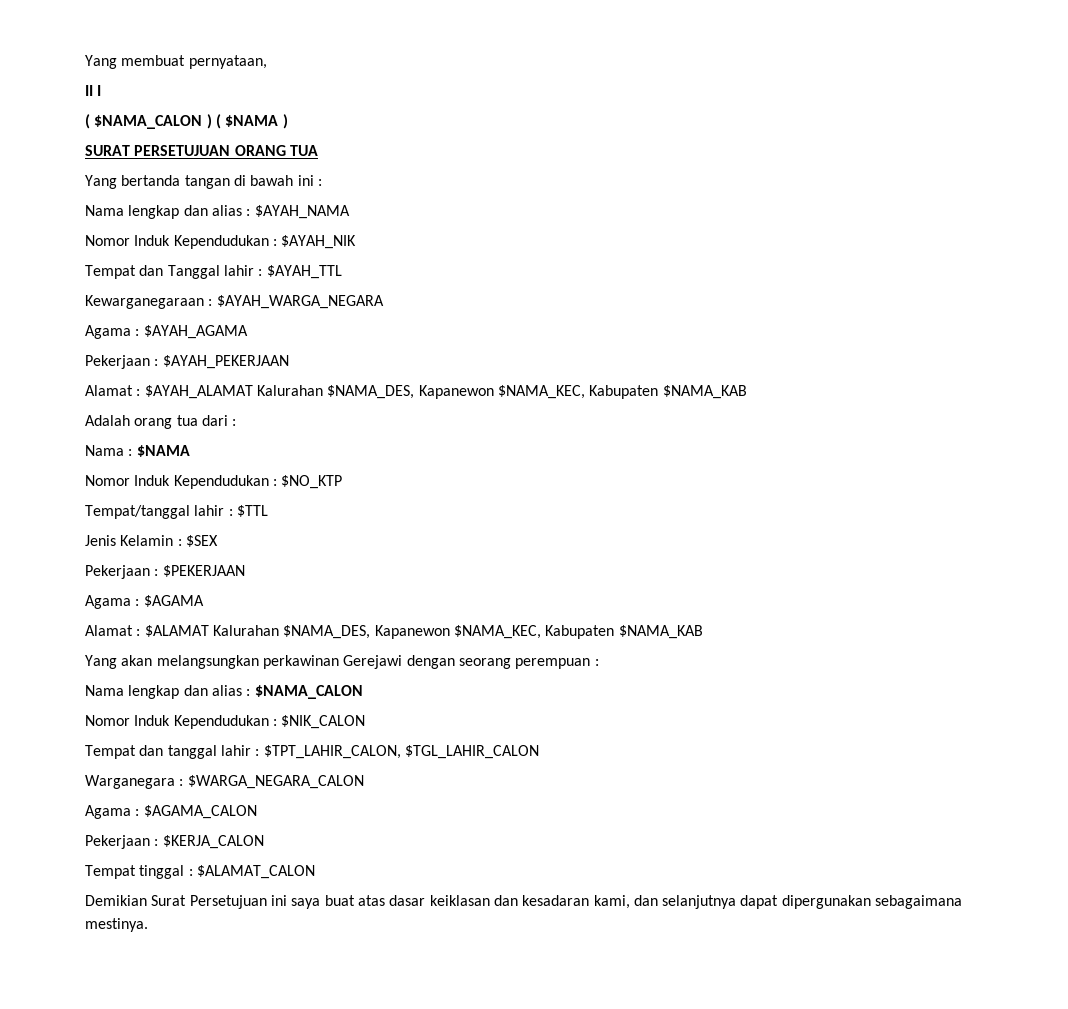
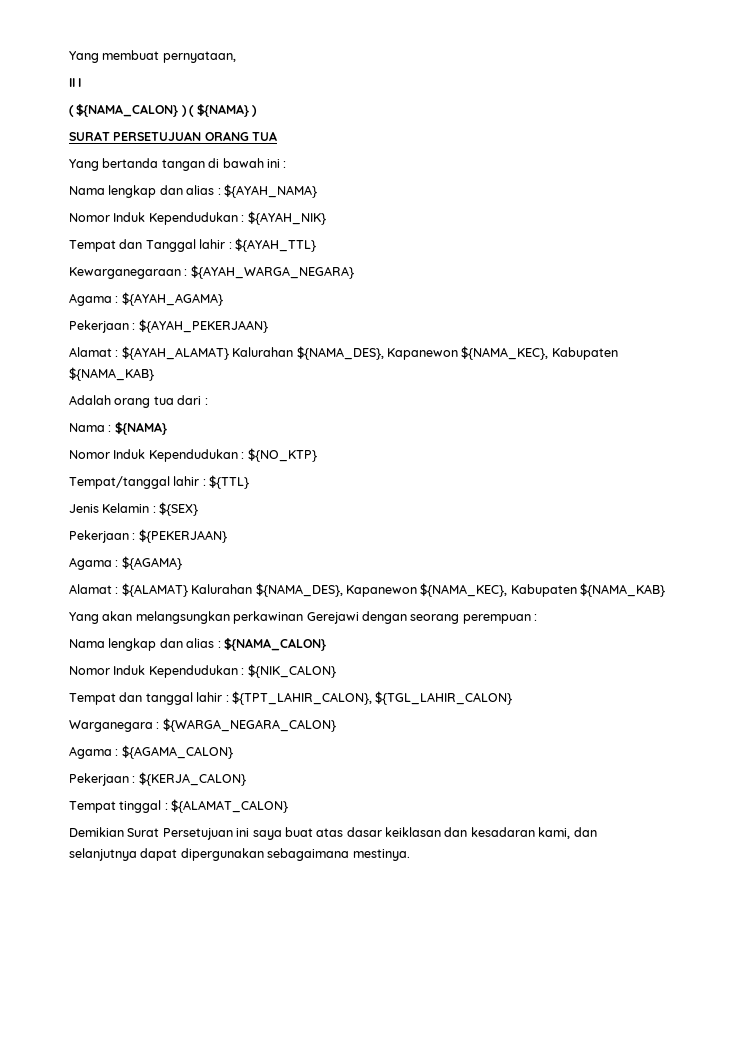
- ( $NAMA_CALON ) ( $NAMA )
+ ( ${NAMA_CALON} ) ( ${NAMA} )
- Nama lengkap dan alias : $AYAH_NAMA
- Nomor Induk Kependudukan : $AYAH_NIK
+ Nama lengkap dan alias : ${AYAH_NAMA}
+ Nomor Induk Kependudukan : ${AYAH_NIK}
- Tempat dan Tanggal lahir : $AYAH_TTL
+ Tempat dan Tanggal lahir : ${AYAH_TTL}
- Kewarganegaraan : $AYAH_WARGA_NEGARA
- Agama : $AYAH_AGAMA
- Pekerjaan : $AYAH_PEKERJAAN
- Alamat : $AYAH_ALAMAT Kalurahan $NAMA_DES, Kapanewon $NAMA_KEC, Kabupaten $NAMA_KAB
+ Kewarganegaraan : ${AYAH_WARGA_NEGARA}
+ Agama : ${AYAH_AGAMA}
+ Pekerjaan : ${AYAH_PEKERJAAN}
+ Alamat : ${AYAH_ALAMAT} Kalurahan ${NAMA_DES}, Kapanewon ${NAMA_KEC}, Kabupaten ${NAMA_KAB}
- Nama : $NAMA
- Nomor Induk Kependudukan : $NO_KTP
+ Nama : ${NAMA}
+ Nomor Induk Kependudukan : ${NO_KTP}
- Tempat/tanggal lahir : $TTL
+ Tempat/tanggal lahir : ${TTL}
- Jenis Kelamin : $SEX
- Pekerjaan : $PEKERJAAN
- Agama : $AGAMA
- Alamat : $ALAMAT Kalurahan $NAMA_DES, Kapanewon $NAMA_KEC, Kabupaten $NAMA_KAB
+ Jenis Kelamin : ${SEX}
+ Pekerjaan : ${PEKERJAAN}
+ Agama : ${AGAMA}
+ Alamat : ${ALAMAT} Kalurahan ${NAMA_DES}, Kapanewon ${NAMA_KEC}, Kabupaten ${NAMA_KAB}
- Nama lengkap dan alias : $NAMA_CALON
- Nomor Induk Kependudukan : $NIK_CALON
+ Nama lengkap dan alias : ${NAMA_CALON}
+ Nomor Induk Kependudukan : ${NIK_CALON}
- Tempat dan tanggal lahir : $TPT_LAHIR_CALON, $TGL_LAHIR_CALON
+ Tempat dan tanggal lahir : ${TPT_LAHIR_CALON}, ${TGL_LAHIR_CALON}
- Warganegara : $WARGA_NEGARA_CALON
- Agama : $AGAMA_CALON
- Pekerjaan : $KERJA_CALON
+ Warganegara : ${WARGA_NEGARA_CALON}
+ Agama : ${AGAMA_CALON}
+ Pekerjaan : ${KERJA_CALON}
- Tempat tinggal : $ALAMAT_CALON
+ Tempat tinggal : ${ALAMAT_CALON}

